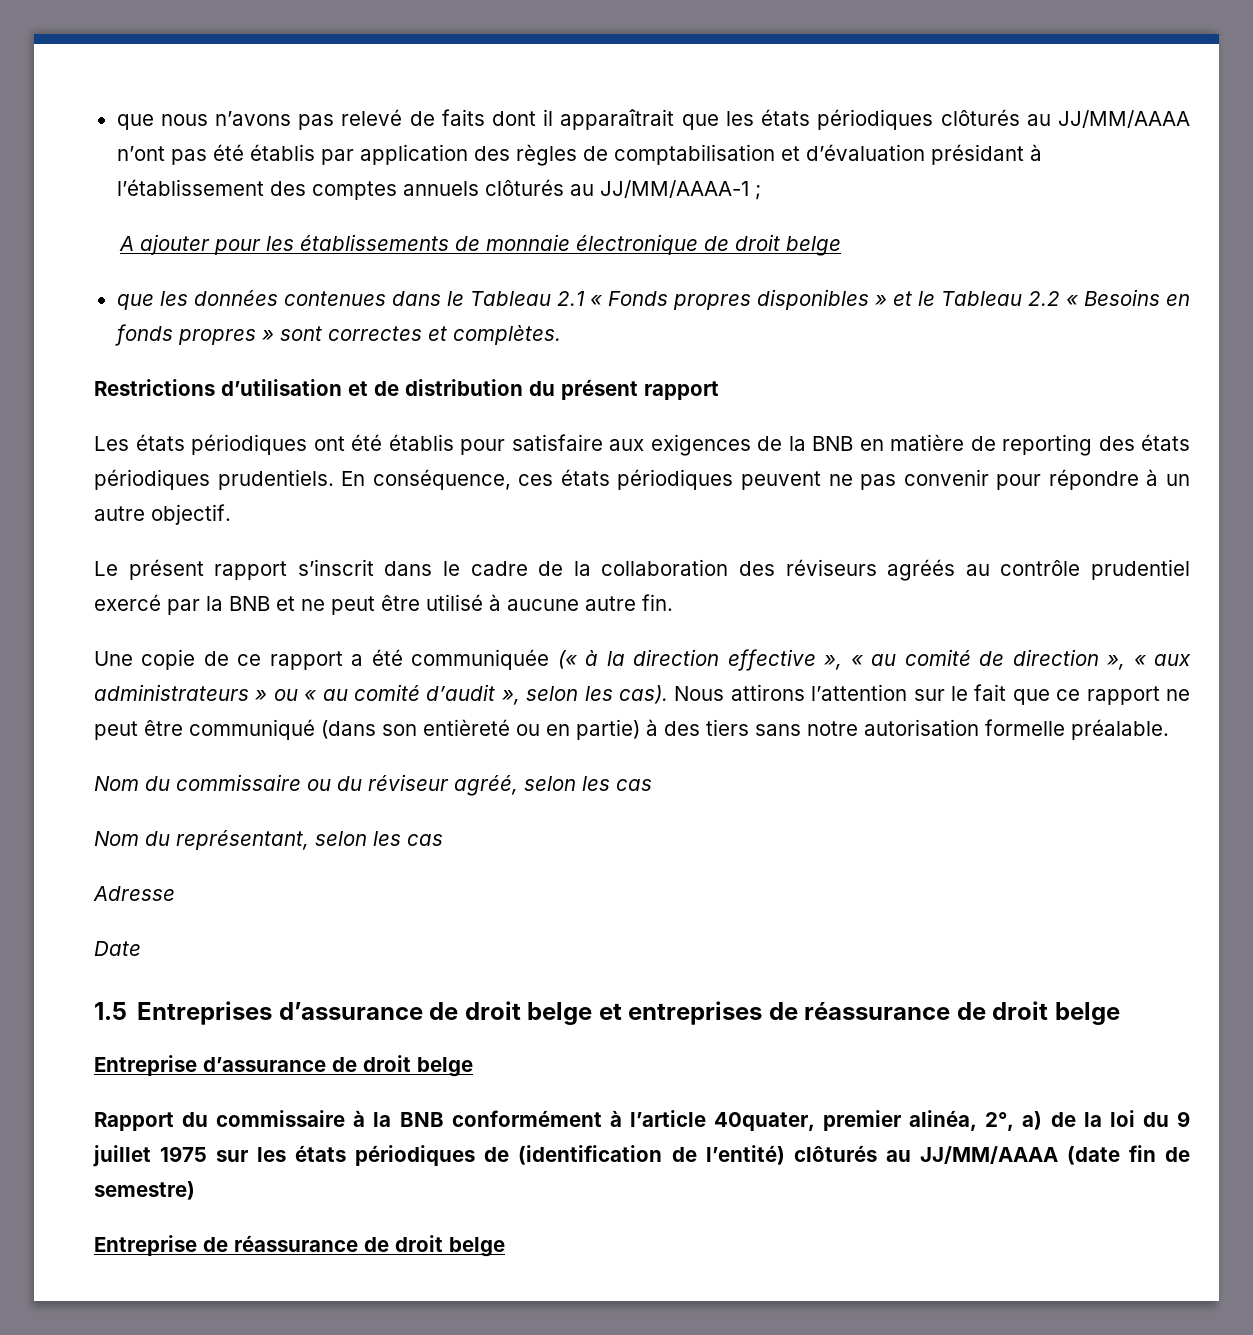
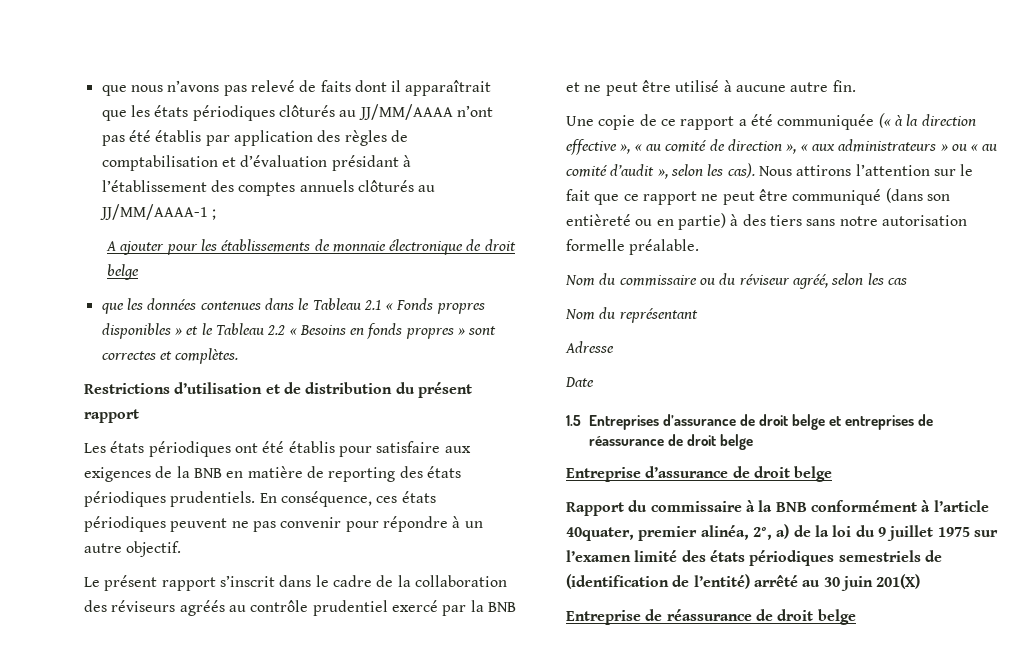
- Nom du représentant, selon les cas
+ Nom du représentant
- Rapport du commissaire à la BNB conformément à l’article 40quater, premier alinéa, 2°, a) de la loi du 9 juillet 1975 sur les états périodiques de (identification de l’entité) clôturés au JJ/MM/AAAA (date fin de semestre)
+ Rapport du commissaire à la BNB conformément à l’article 40quater, premier alinéa, 2°, a) de la loi du 9 juillet 1975 sur l’examen limité des états périodiques semestriels de (identification de l’entité) arrêté au 30 juin 201(X)

